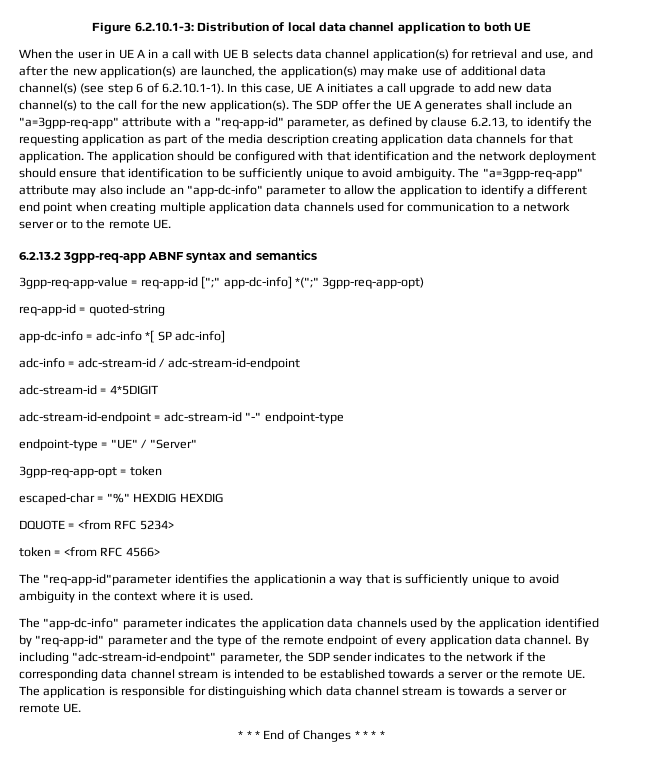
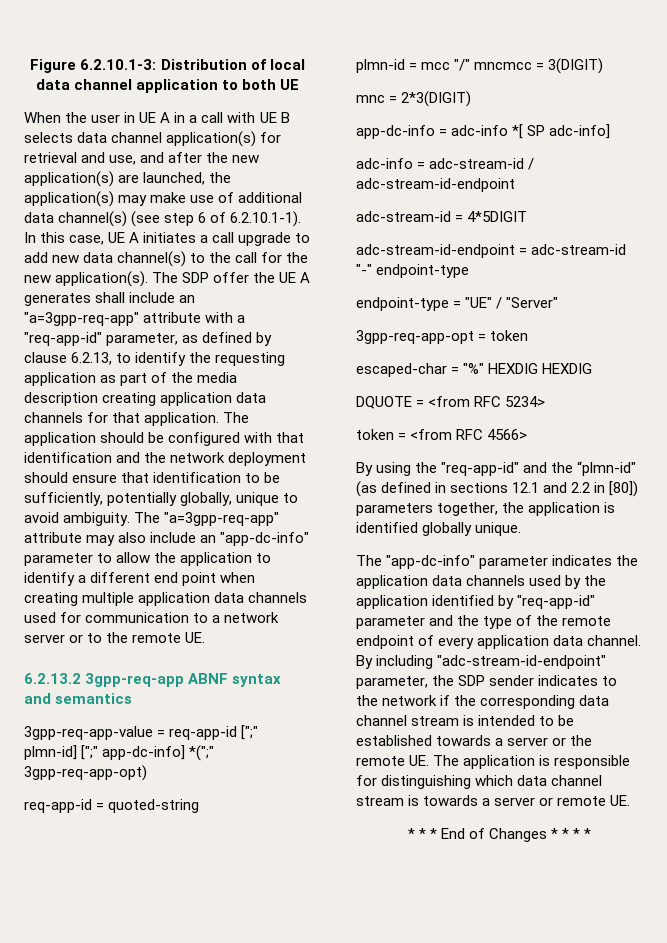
- The application should be configured with that identification and the network deployment should ensure that identification to be sufficiently unique to avoid ambiguity.
+ The application should be configured with that identification and the network deployment should ensure that identification to be sufficiently, potentially globally, unique to avoid ambiguity.
- 3gpp-req-app-value = req-app-id [";" app-dc-info] *(";" 3gpp-req-app-opt)
+ 3gpp-req-app-value = req-app-id [";" plmn-id] [";" app-dc-info] *(";" 3gpp-req-app-opt)
+ plmn-id = mcc "/" mncmcc = 3(DIGIT)
+ mnc = 2*3(DIGIT)
- The "req-app-id"parameter identifies the applicationin a way that is sufficiently unique to avoid ambiguity in the context where it is used.
+ By using the "req-app-id" and the “plmn-id" (as defined in sections 12.1 and 2.2 in [80]) parameters together, the application is identified globally unique.

